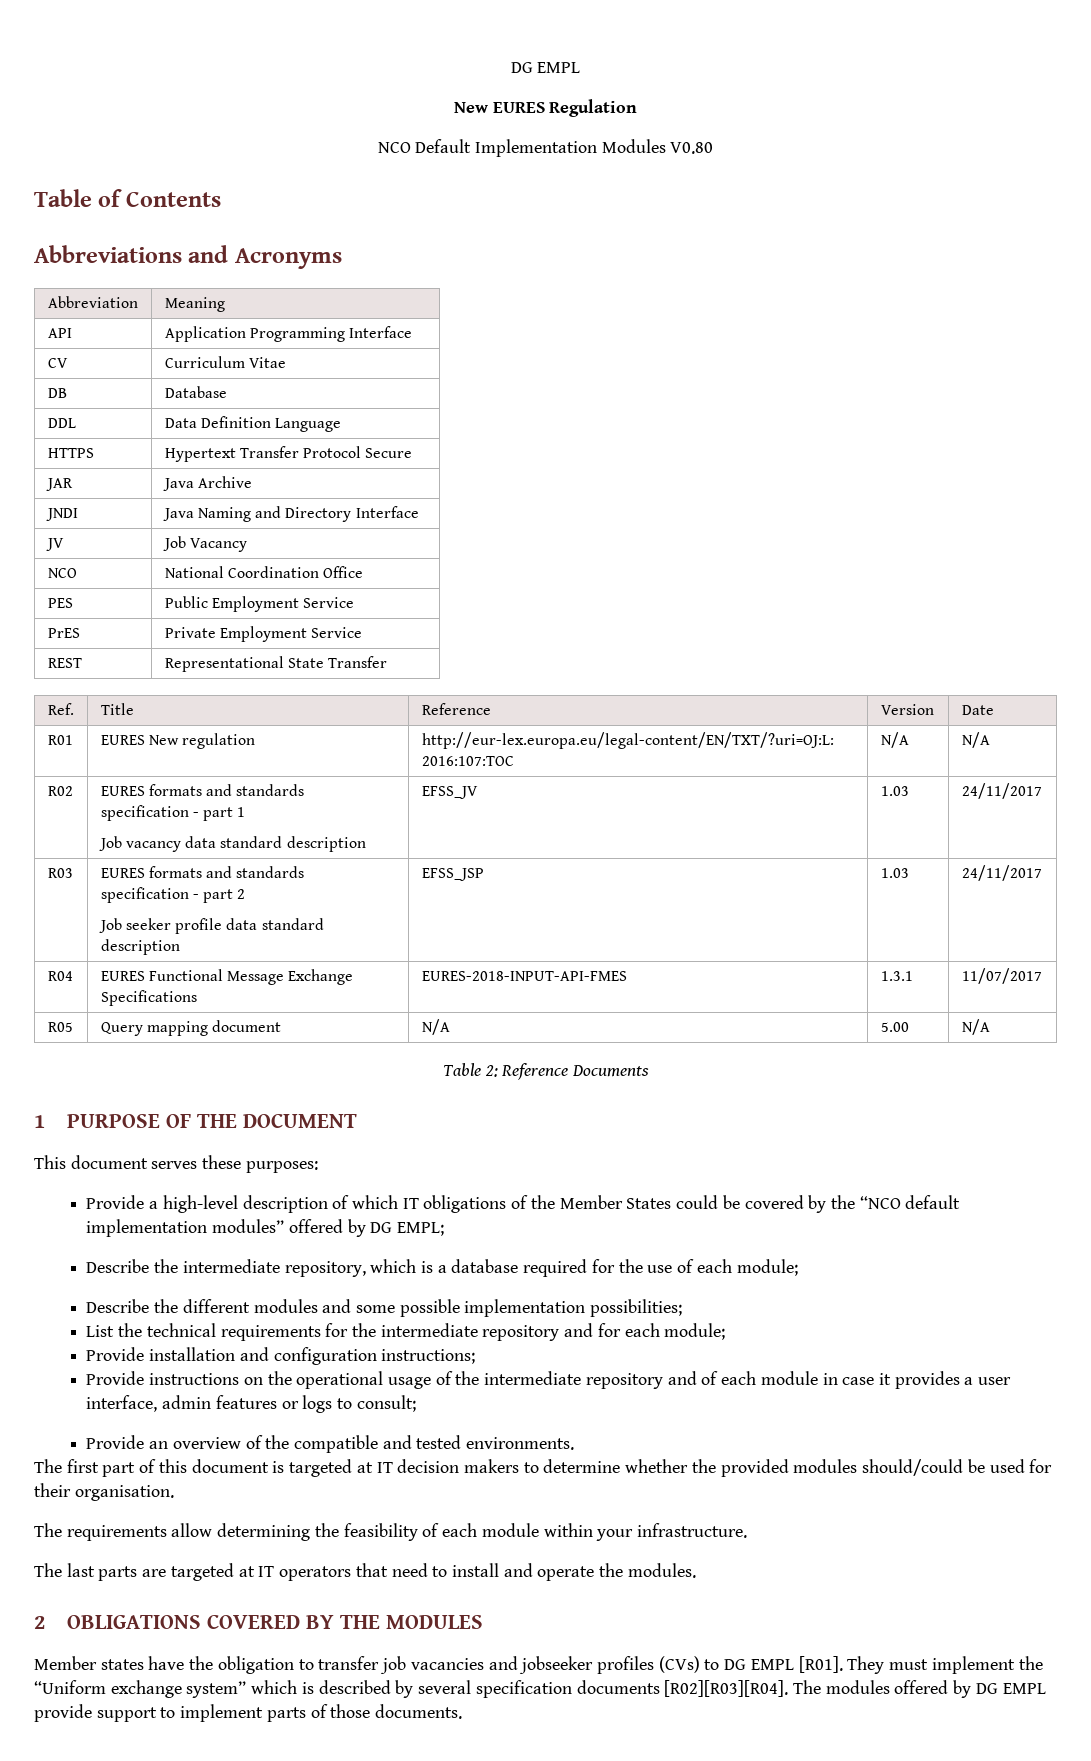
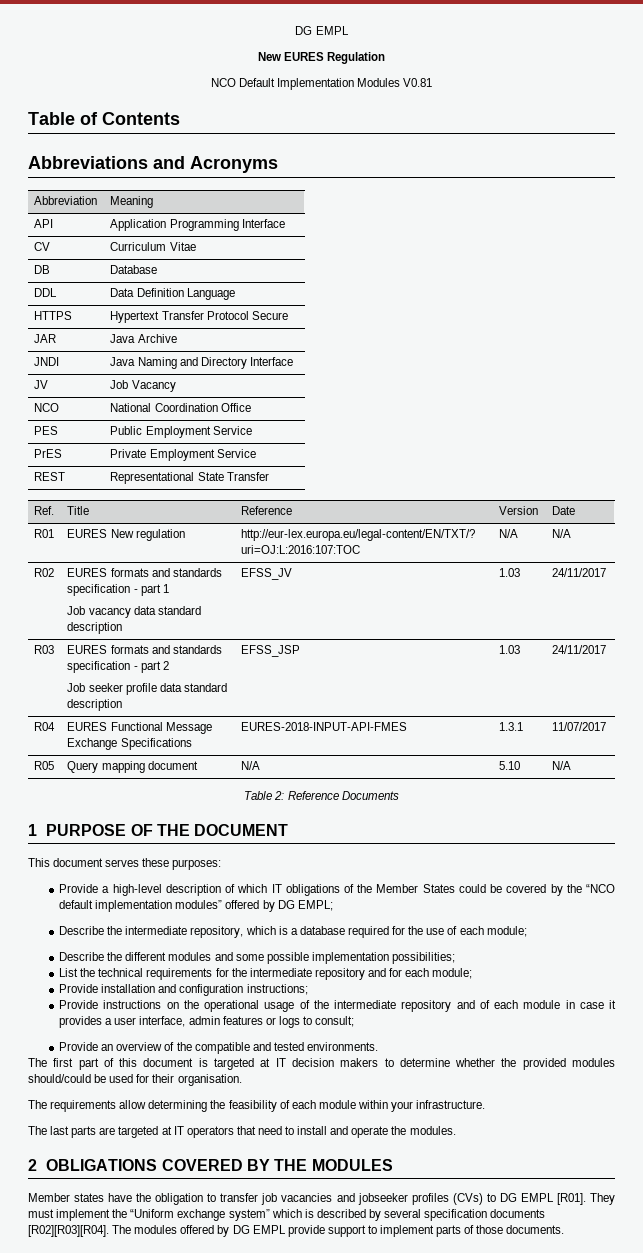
- NCO Default Implementation Modules V0.80
+ NCO Default Implementation Modules V0.81
- R05 | Query mapping document | N/A | 5.00 | N/A
+ R05 | Query mapping document | N/A | 5.10 | N/A

